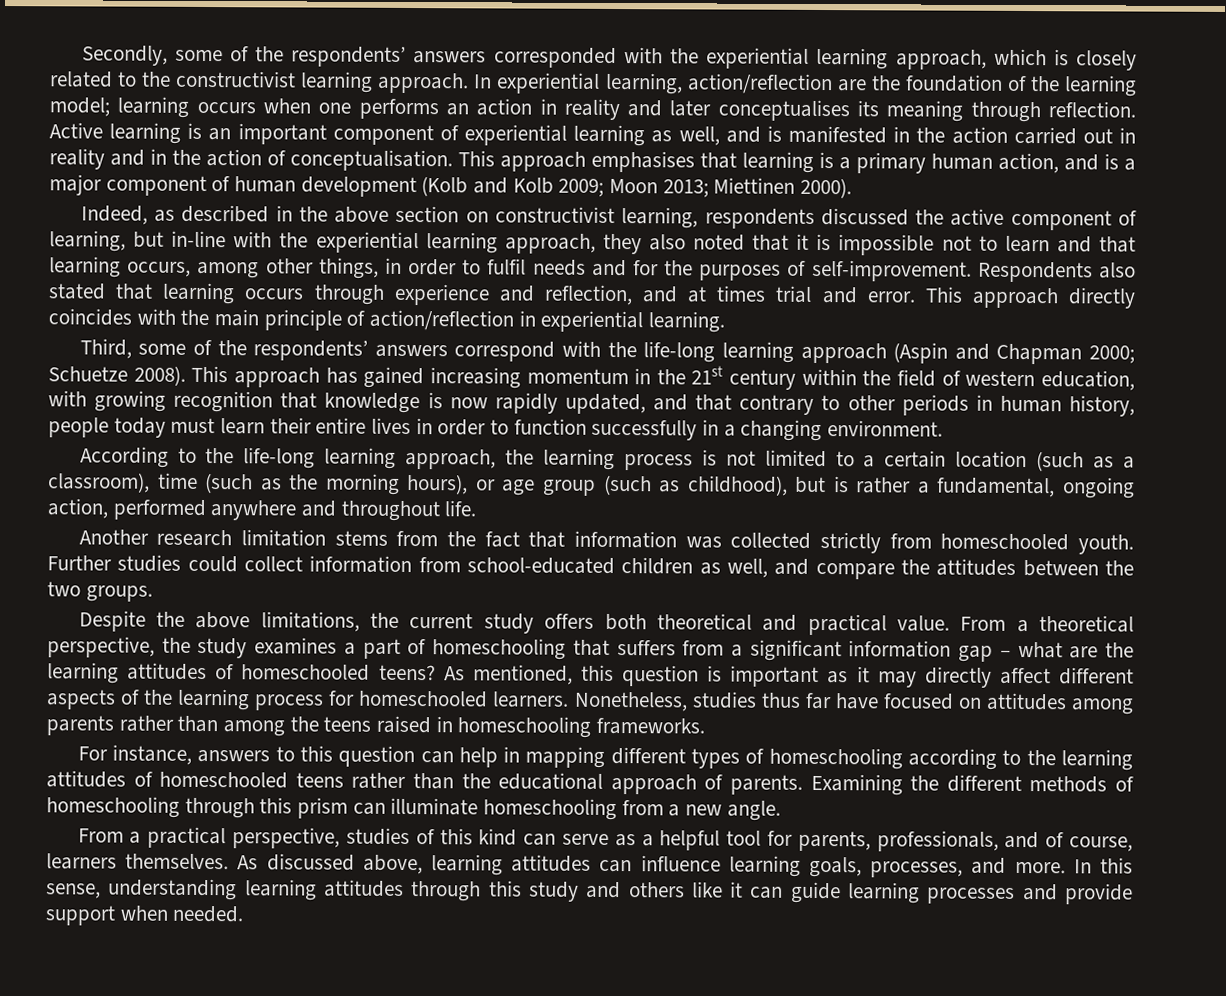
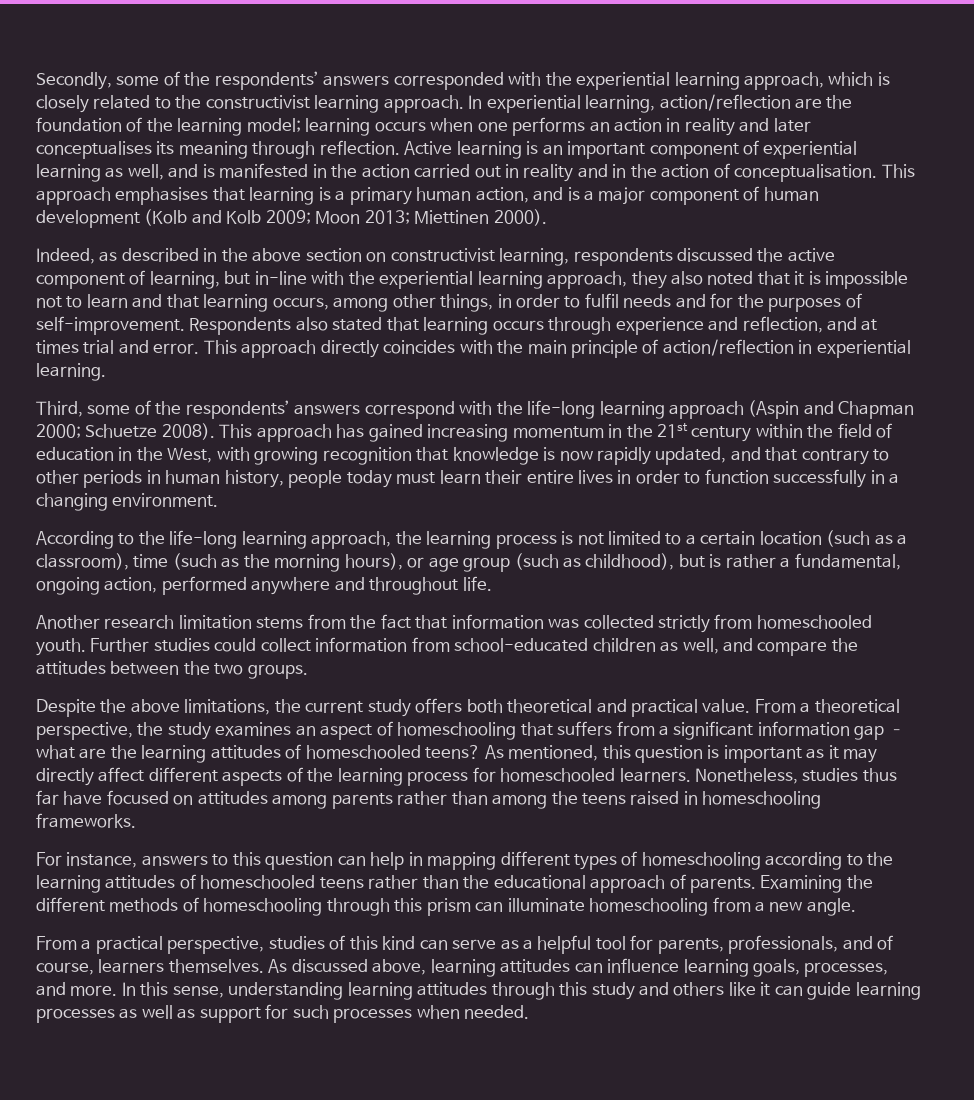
- This approach has gained increasing momentum in the 21st century within the field of western education, with growing recognition that knowledge is now rapidly updated, and that contrary to other periods in human history, people today must learn their entire lives in order to function successfully in a changing environment.
+ This approach has gained increasing momentum in the 21st century within the field of education in the West, with growing recognition that knowledge is now rapidly updated, and that contrary to other periods in human history, people today must learn their entire lives in order to function successfully in a changing environment.
- From a theoretical perspective, the study examines a part of homeschooling that suffers from a significant information gap – what are the learning attitudes of homeschooled teens?
+ From a theoretical perspective, the study examines an aspect of homeschooling that suffers from a significant information gap – what are the learning attitudes of homeschooled teens?
- In this sense, understanding learning attitudes through this study and others like it can guide learning processes and provide support when needed.
+ In this sense, understanding learning attitudes through this study and others like it can guide learning processes as well as support for such processes when needed.

